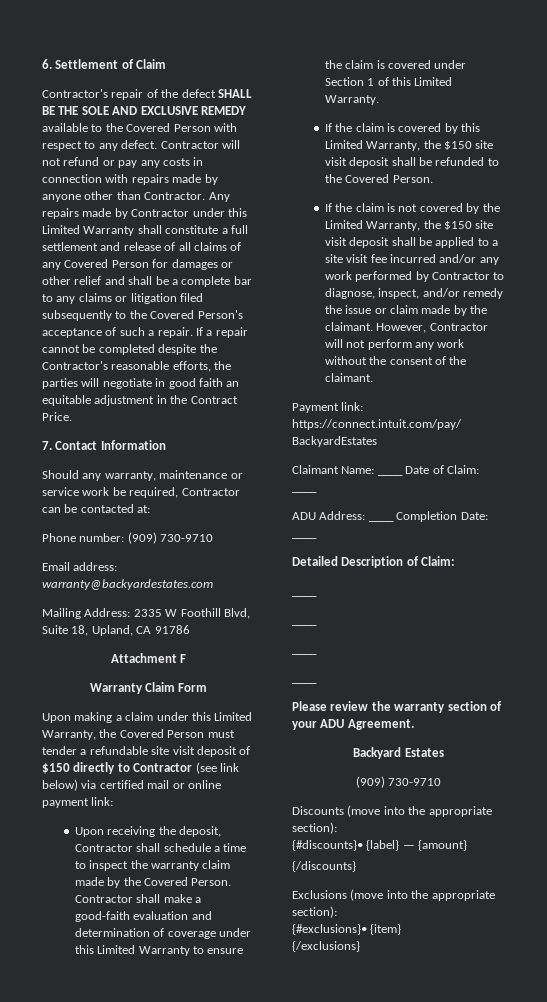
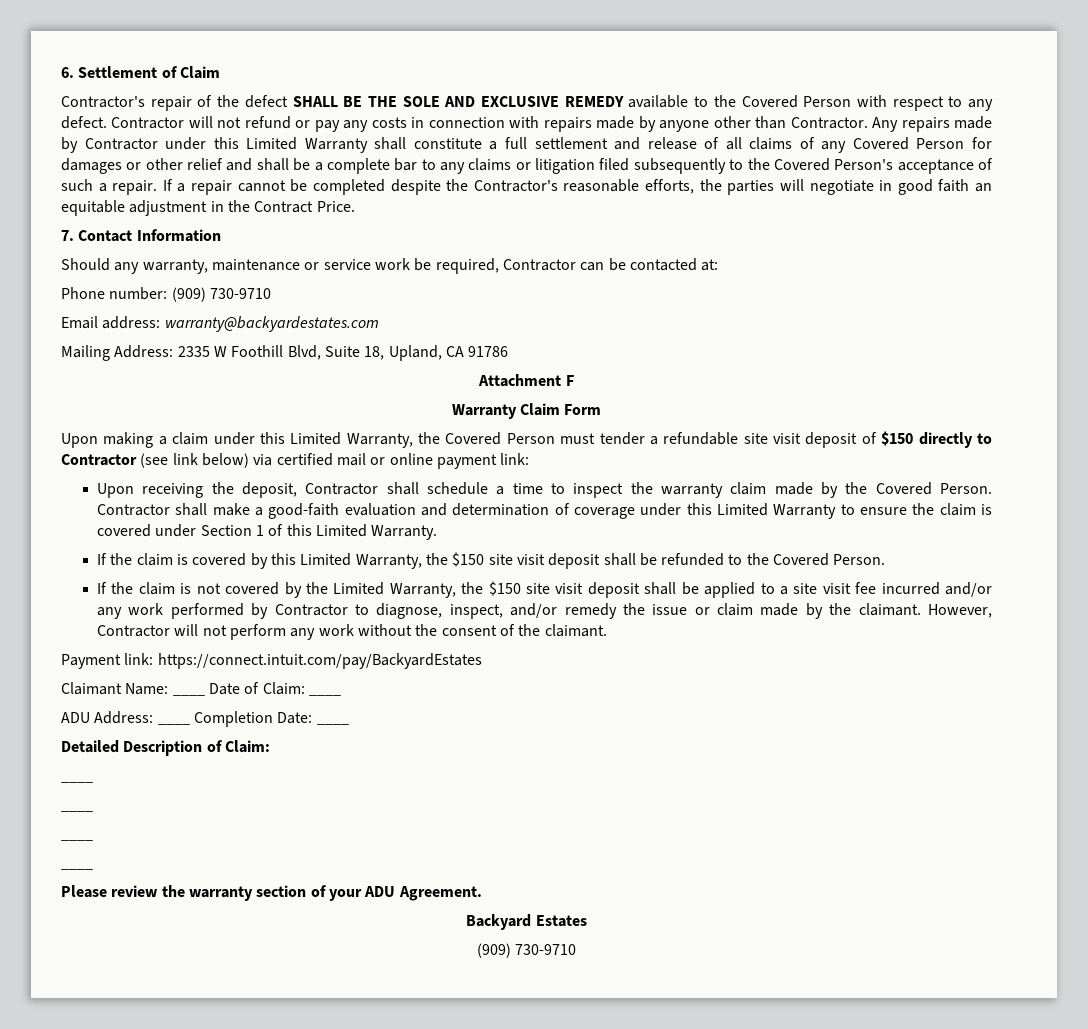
- Discounts (move into the appropriate section):
- {#discounts}• {label} — {amount}
- {/discounts}
- Exclusions (move into the appropriate section):
- {#exclusions}• {item}
- {/exclusions}

